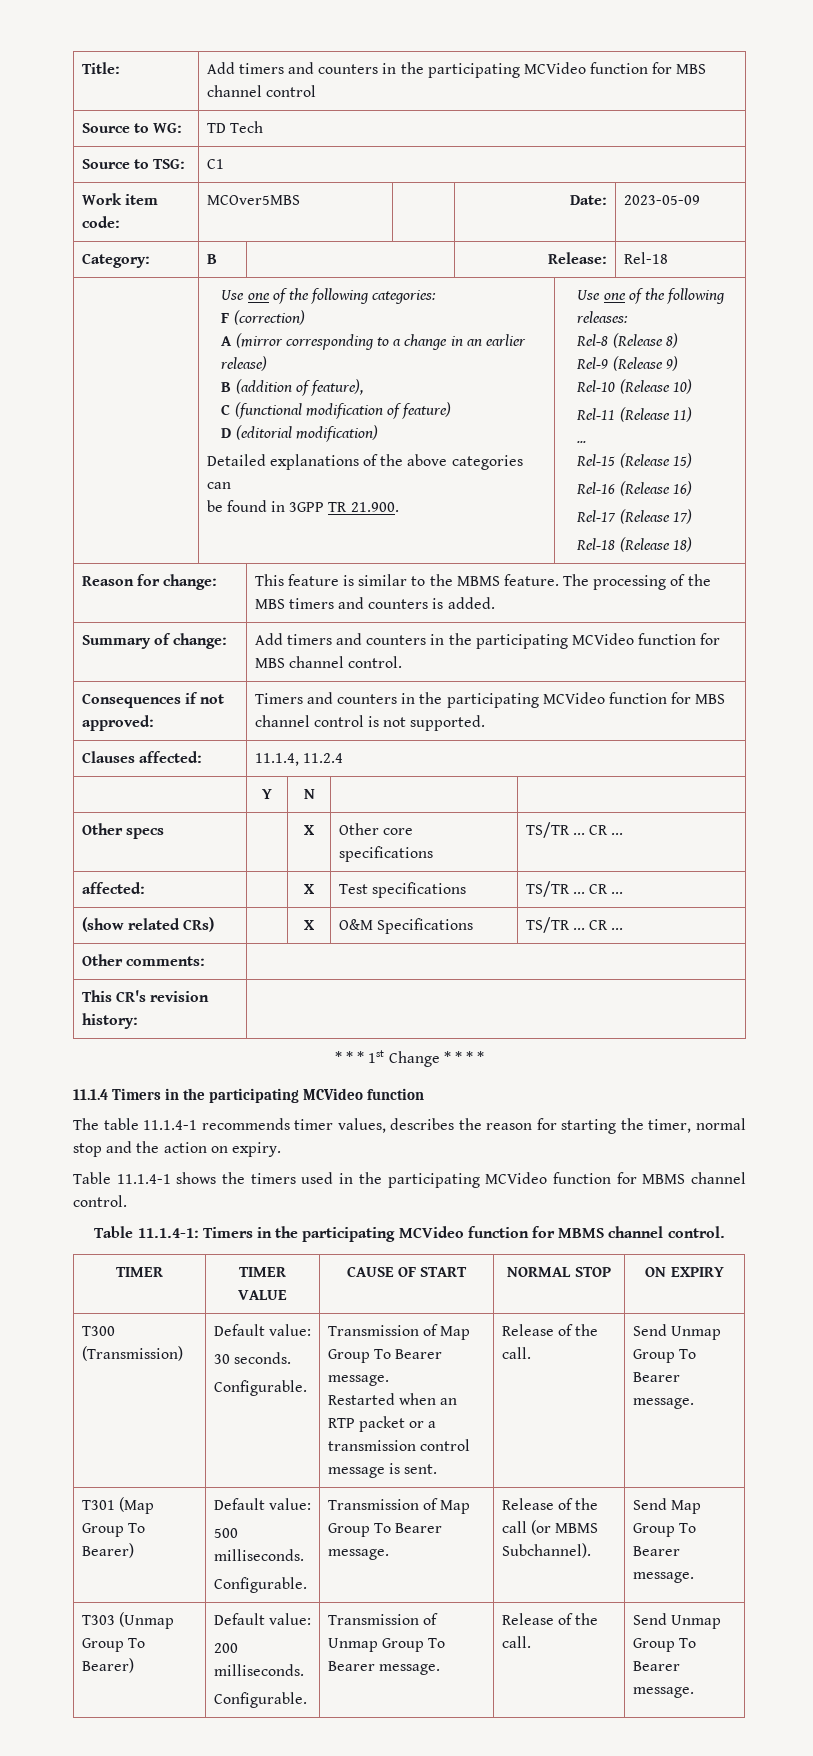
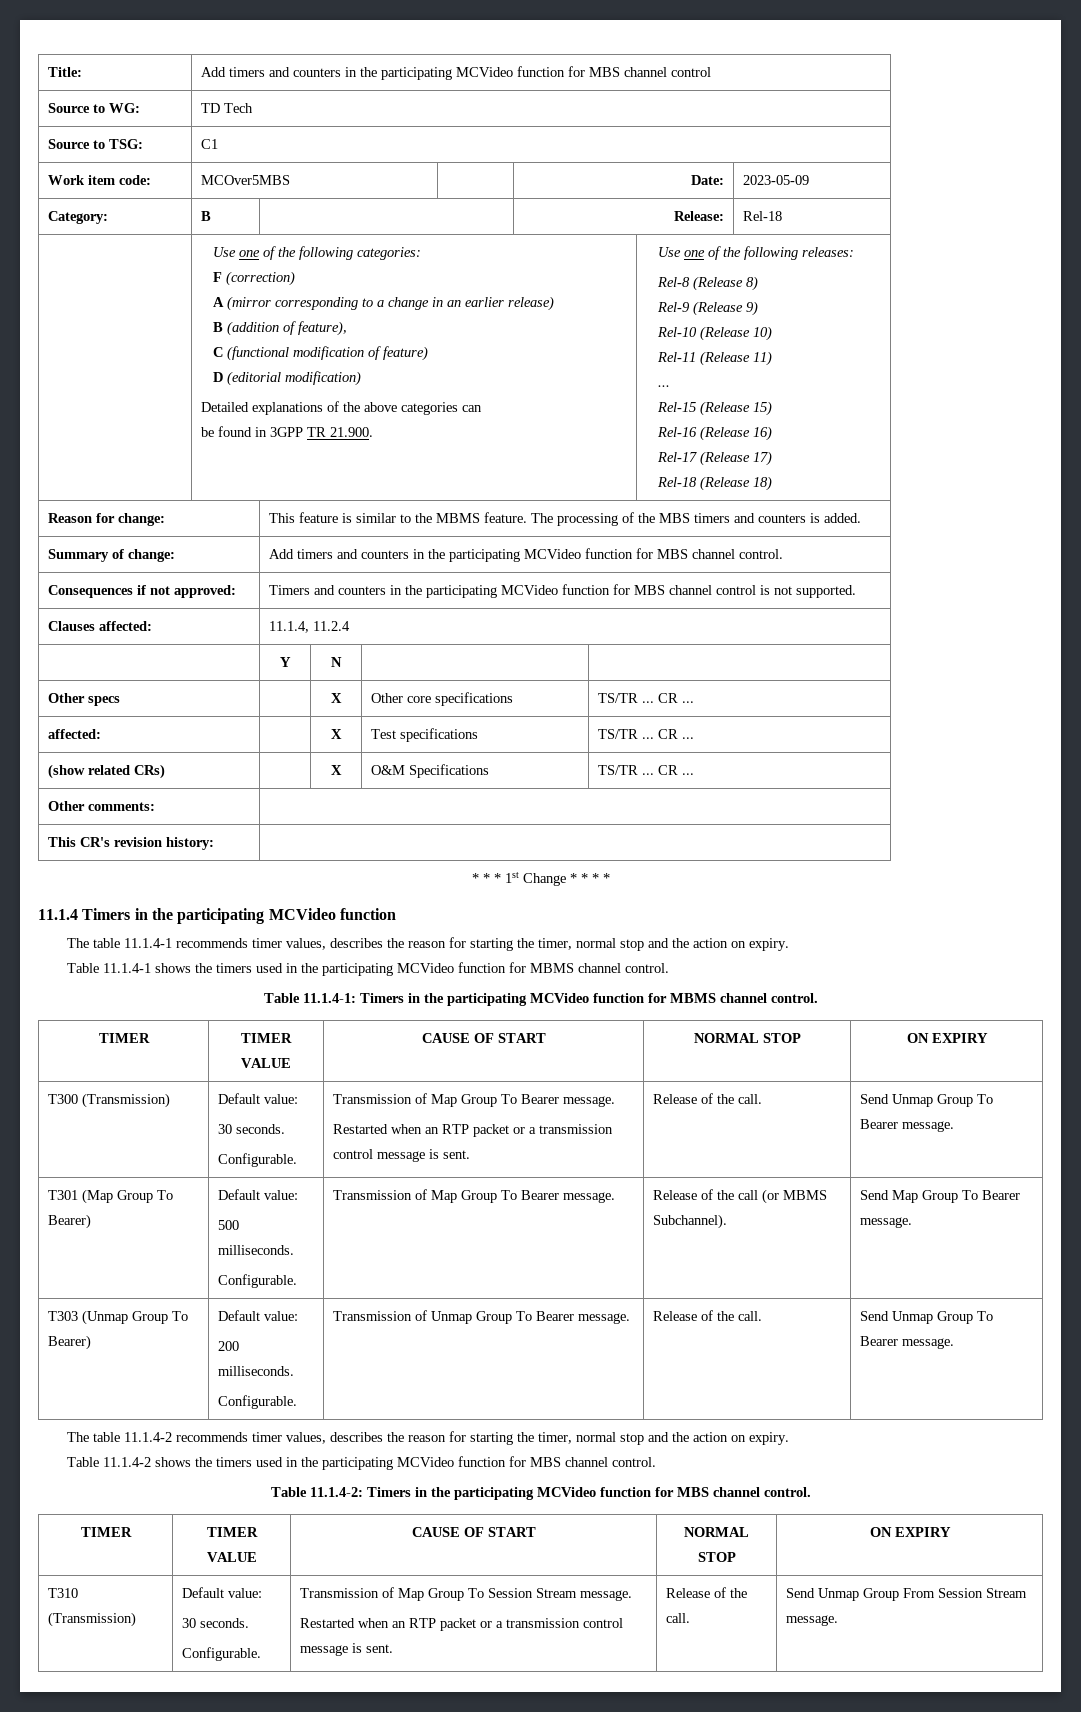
+ The table 11.1.4-2 recommends timer values, describes the reason for starting the timer, normal stop and the action on expiry.
+ Table 11.1.4-2 shows the timers used in the participating MCVideo function for MBS channel control.
+ Table 11.1.4-2: Timers in the participating MCVideo function for MBS channel control.
+ TIMER | TIMER VALUE | CAUSE OF START | NORMAL STOP | ON EXPIRY
+ T310 (Transmission) | Default value:
+ 30 seconds.
+ Configurable. | Transmission of Map Group To Session Stream message.
+ Restarted when an RTP packet or a transmission control message is sent. | Release of the call. | Send Unmap Group From Session Stream message.

